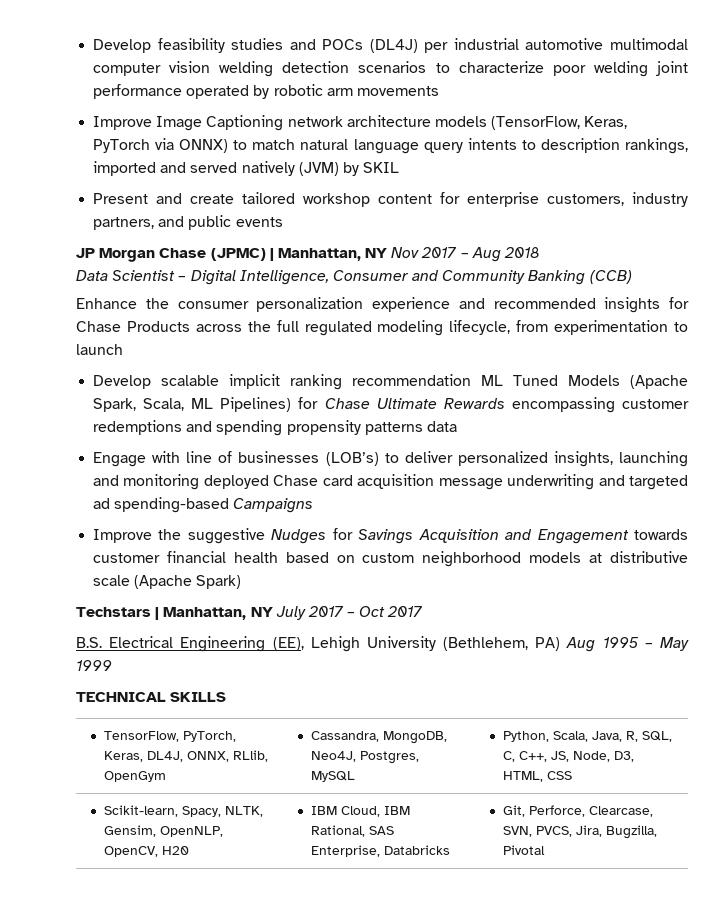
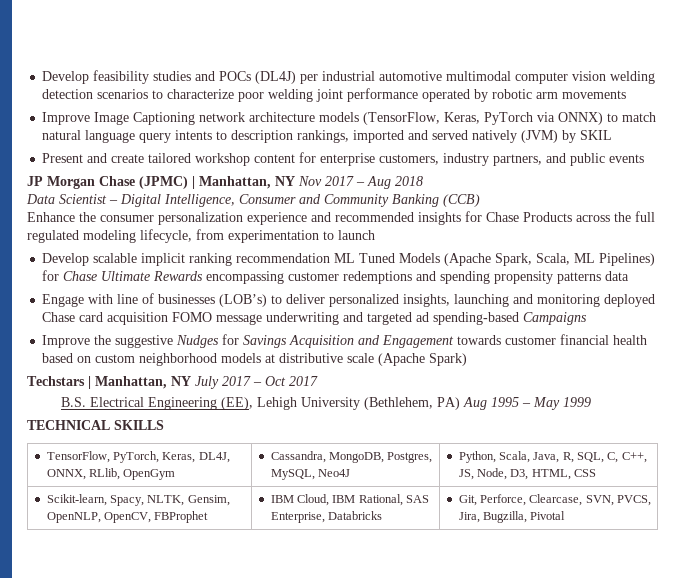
- Engage with line of businesses (LOB’s) to deliver personalized insights, launching and monitoring deployed Chase card acquisition message underwriting and targeted ad spending-based Campaigns
+ Engage with line of businesses (LOB’s) to deliver personalized insights, launching and monitoring deployed Chase card acquisition FOMO message underwriting and targeted ad spending-based Campaigns
- TensorFlow, PyTorch, Keras, DL4J, ONNX, RLlib, OpenGym | Cassandra, MongoDB, Neo4J, Postgres, MySQL | Python, Scala, Java, R, SQL, C, C++, JS, Node, D3, HTML, CSS
+ TensorFlow, PyTorch, Keras, DL4J, ONNX, RLlib, OpenGym | Cassandra, MongoDB, Postgres, MySQL, Neo4J | Python, Scala, Java, R, SQL, C, C++, JS, Node, D3, HTML, CSS
- Scikit-learn, Spacy, NLTK, Gensim, OpenNLP, OpenCV, H20 | IBM Cloud, IBM Rational, SAS Enterprise, Databricks | Git, Perforce, Clearcase, SVN, PVCS, Jira, Bugzilla, Pivotal
+ Scikit-learn, Spacy, NLTK, Gensim, OpenNLP, OpenCV, FBProphet | IBM Cloud, IBM Rational, SAS Enterprise, Databricks | Git, Perforce, Clearcase, SVN, PVCS, Jira, Bugzilla, Pivotal

